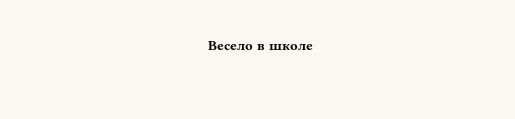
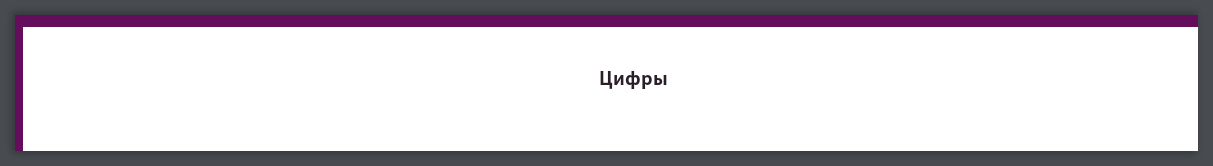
- Весело в школе
+ Цифры

